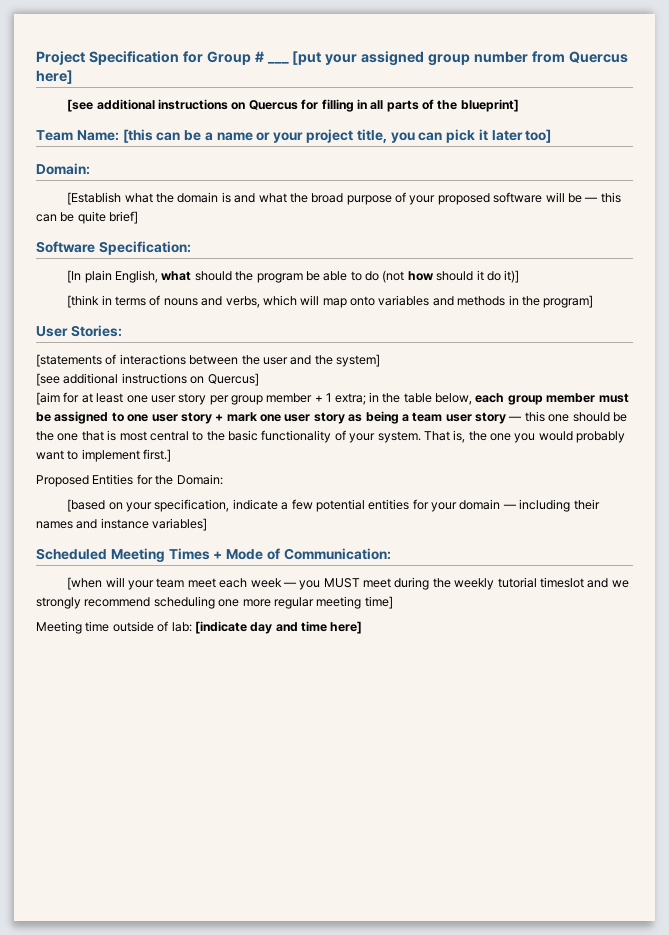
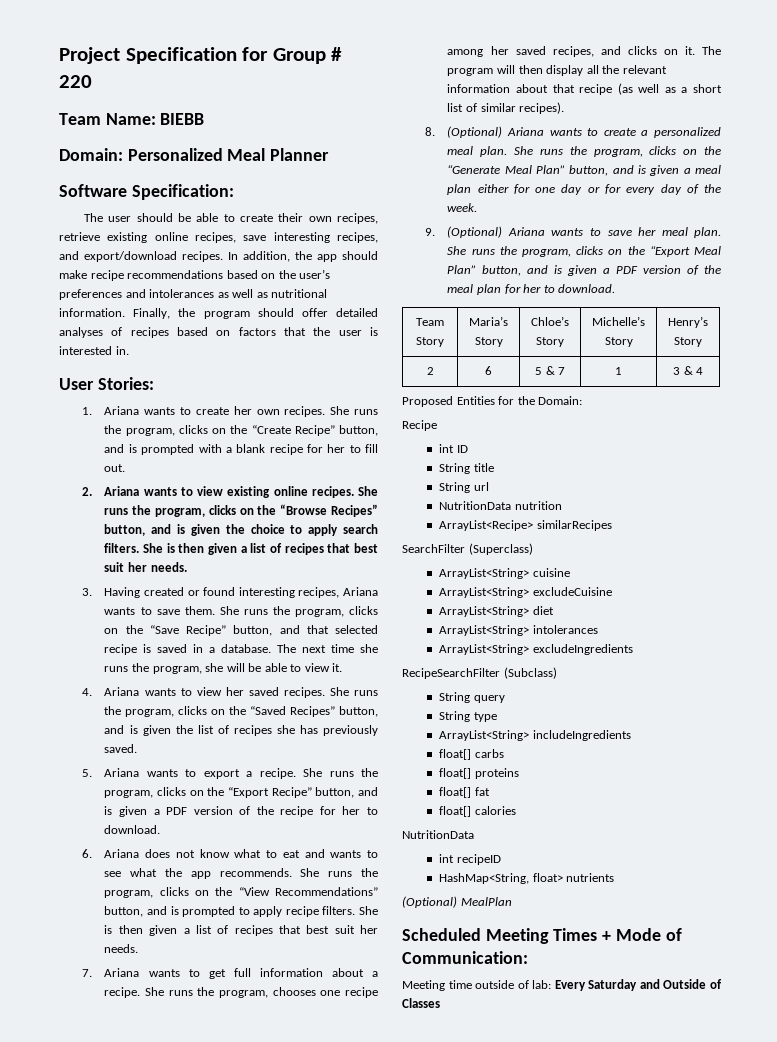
- Project Specification for Group # ___ [put your assigned group number from Quercus here]
- [see additional instructions on Quercus for filling in all parts of the blueprint]
- Team Name: [this can be a name or your project title, you can pick it later too]
- Domain:
- [Establish what the domain is and what the broad purpose of your proposed software will be — this can be quite brief]
+ Project Specification for Group # 220
+ Team Name: BIEBB
+ Domain: Personalized Meal Planner
  Software Specification:
- [In plain English, what should the program be able to do (not how should it do it)]
- [think in terms of nouns and verbs, which will map onto variables and methods in the program]
+ The user should be able to create their own recipes, retrieve existing online recipes, save interesting recipes, and export/download recipes. In addition, the app should make recipe recommendations based on the user’s preferences and intolerances as well as nutritional information. Finally, the program should offer detailed analyses of recipes based on factors that the user is interested in.
  User Stories:
- [statements of interactions between the user and the system]
- [see additional instructions on Quercus]
- [aim for at least one user story per group member + 1 extra; in the table below, each group member must be assigned to one user story + mark one user story as being a team user story — this one should be the one that is most central to the basic functionality of your system. That is, the one you would probably want to implement first.]
+ 1. Ariana wants to create her own recipes. She runs the program, clicks on the “Create Recipe” button, and is prompted with a blank recipe for her to fill out.
+ 2. Ariana wants to view existing online recipes. She runs the program, clicks on the “Browse Recipes” button, and is given the choice to apply search filters. She is then given a list of recipes that best suit her needs.
+ 3. Having created or found interesting recipes, Ariana wants to save them. She runs the program, clicks on the “Save Recipe” button, and that selected recipe is saved in a database. The next time she runs the program, she will be able to view it.
+ 4. Ariana wants to view her saved recipes. She runs the program, clicks on the “Saved Recipes” button, and is given the list of recipes she has previously saved.
+ 5. Ariana wants to export a recipe. She runs the program, clicks on the “Export Recipe” button, and is given a PDF version of the recipe for her to download.
+ 6. Ariana does not know what to eat and wants to see what the app recommends. She runs the program, clicks on the “View Recommendations” button, and is prompted to apply recipe filters. She is then given a list of recipes that best suit her needs.
+ 7. Ariana wants to get full information about a recipe. She runs the program, chooses one recipe among her saved recipes, and clicks on it. The program will then display all the relevant information about that recipe (as well as a short list of similar recipes).
+ 8. (Optional) Ariana wants to create a personalized meal plan. She runs the program, clicks on the “Generate Meal Plan” button, and is given a meal plan either for one day or for every day of the week.
+ 9. (Optional) Ariana wants to save her meal plan. She runs the program, clicks on the “Export Meal Plan” button, and is given a PDF version of the meal plan for her to download.
+ Team Story | Maria’s Story | Chloe’s Story | Michelle’s Story | Henry’s Story
+ 2 | 6 | 5 & 7 | 1 | 3 & 4
- [based on your specification, indicate a few potential entities for your domain — including their names and instance variables]
+ Recipe
+ int ID
+ String title
+ String url
+ NutritionData nutrition
+ ArrayList<Recipe> similarRecipes
+ SearchFilter (Superclass)
+ ArrayList<String> cuisine
+ ArrayList<String> excludeCuisine
+ ArrayList<String> diet
+ ArrayList<String> intolerances
+ ArrayList<String> excludeIngredients
+ RecipeSearchFilter (Subclass)
+ String query
+ String type
+ ArrayList<String> includeIngredients
+ float[] carbs
+ float[] proteins
+ float[] fat
+ float[] calories
+ NutritionData
+ int recipeID
+ HashMap<String, float> nutrients
+ (Optional) MealPlan
- [when will your team meet each week — you MUST meet during the weekly tutorial timeslot and we strongly recommend scheduling one more regular meeting time]
- Meeting time outside of lab: [indicate day and time here]
+ Meeting time outside of lab: Every Saturday and Outside of Classes

